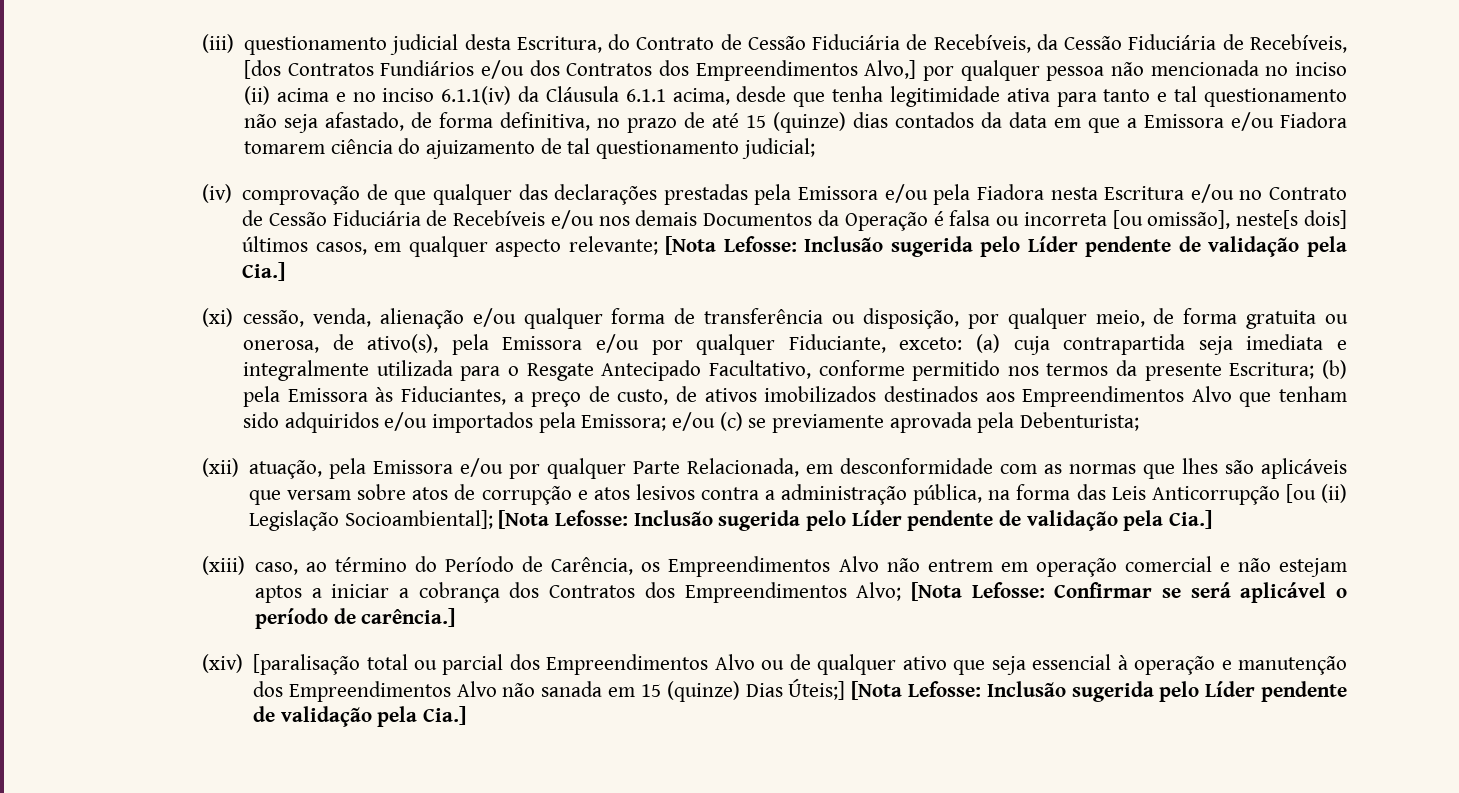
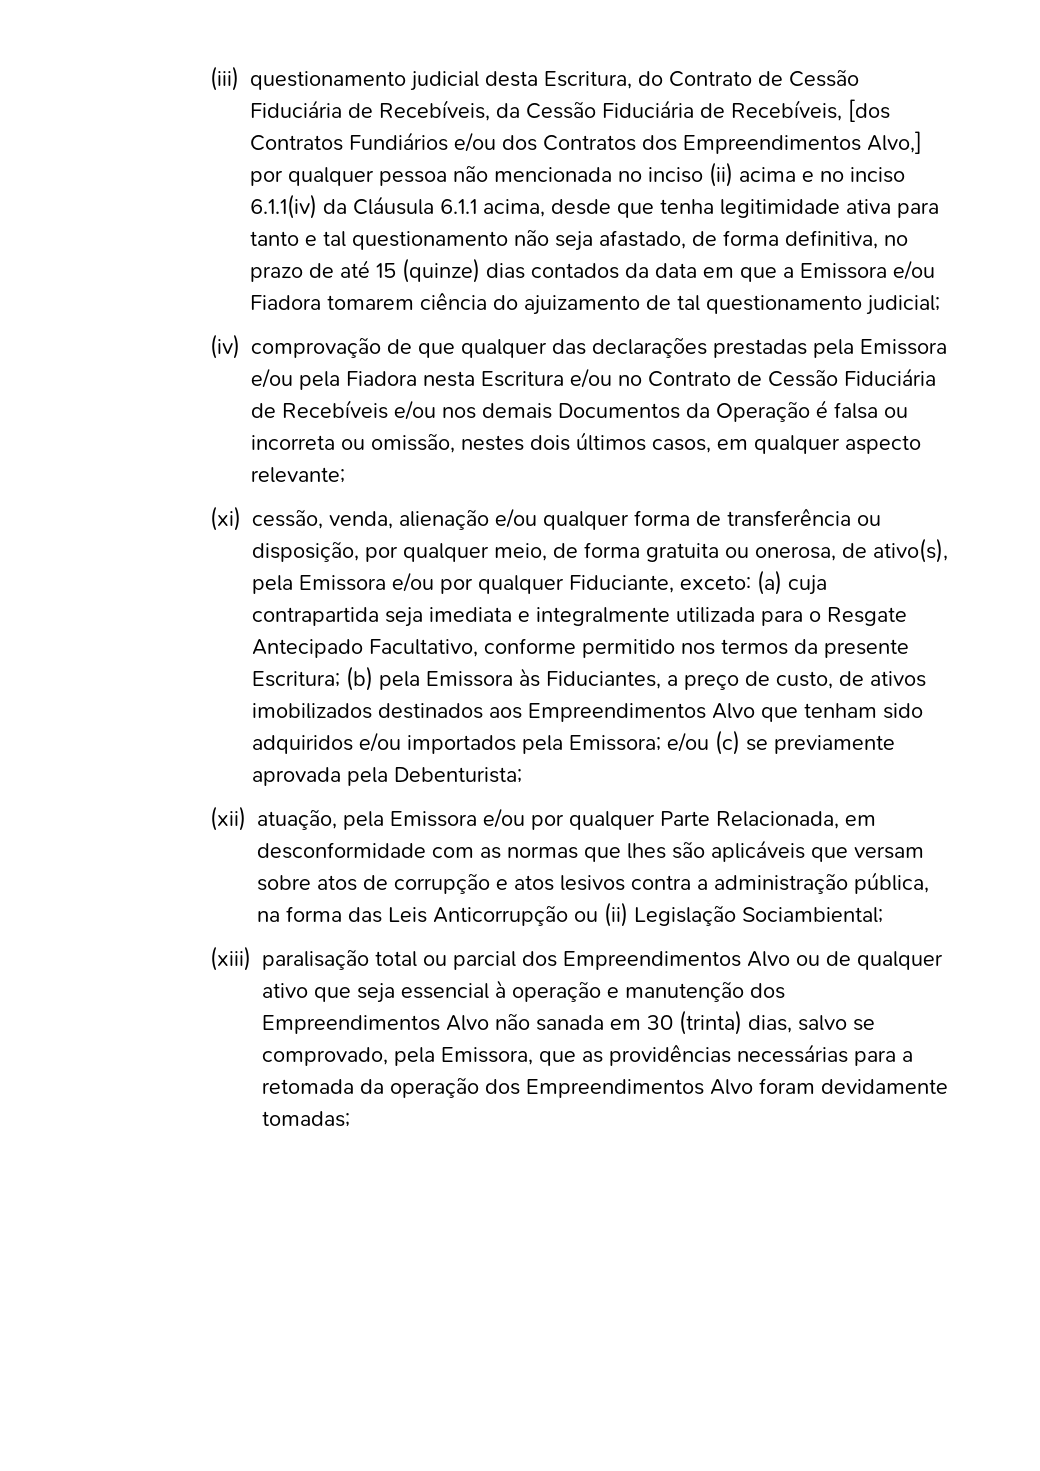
- (iv) comprovação de que qualquer das declarações prestadas pela Emissora e/ou pela Fiadora nesta Escritura e/ou no Contrato de Cessão Fiduciária de Recebíveis e/ou nos demais Documentos da Operação é falsa ou incorreta [ou omissão], neste[s dois] últimos casos, em qualquer aspecto relevante; [Nota Lefosse: Inclusão sugerida pelo Líder pendente de validação pela Cia.]
+ (iv) comprovação de que qualquer das declarações prestadas pela Emissora e/ou pela Fiadora nesta Escritura e/ou no Contrato de Cessão Fiduciária de Recebíveis e/ou nos demais Documentos da Operação é falsa ou incorreta ou omissão, nestes dois últimos casos, em qualquer aspecto relevante;
- (xii) atuação, pela Emissora e/ou por qualquer Parte Relacionada, em desconformidade com as normas que lhes são aplicáveis que versam sobre atos de corrupção e atos lesivos contra a administração pública, na forma das Leis Anticorrupção [ou (ii) Legislação Socioambiental]; [Nota Lefosse: Inclusão sugerida pelo Líder pendente de validação pela Cia.]
- (xiii) caso, ao término do Período de Carência, os Empreendimentos Alvo não entrem em operação comercial e não estejam aptos a iniciar a cobrança dos Contratos dos Empreendimentos Alvo; [Nota Lefosse: Confirmar se será aplicável o período de carência.]
- (xiv) [paralisação total ou parcial dos Empreendimentos Alvo ou de qualquer ativo que seja essencial à operação e manutenção dos Empreendimentos Alvo não sanada em 15 (quinze) Dias Úteis;] [Nota Lefosse: Inclusão sugerida pelo Líder pendente de validação pela Cia.]
+ (xii) atuação, pela Emissora e/ou por qualquer Parte Relacionada, em desconformidade com as normas que lhes são aplicáveis que versam sobre atos de corrupção e atos lesivos contra a administração pública, na forma das Leis Anticorrupção ou (ii) Legislação Sociambiental;
+ (xiii) paralisação total ou parcial dos Empreendimentos Alvo ou de qualquer ativo que seja essencial à operação e manutenção dos Empreendimentos Alvo não sanada em 30 (trinta) dias, salvo se comprovado, pela Emissora, que as providências necessárias para a retomada da operação dos Empreendimentos Alvo foram devidamente tomadas;

